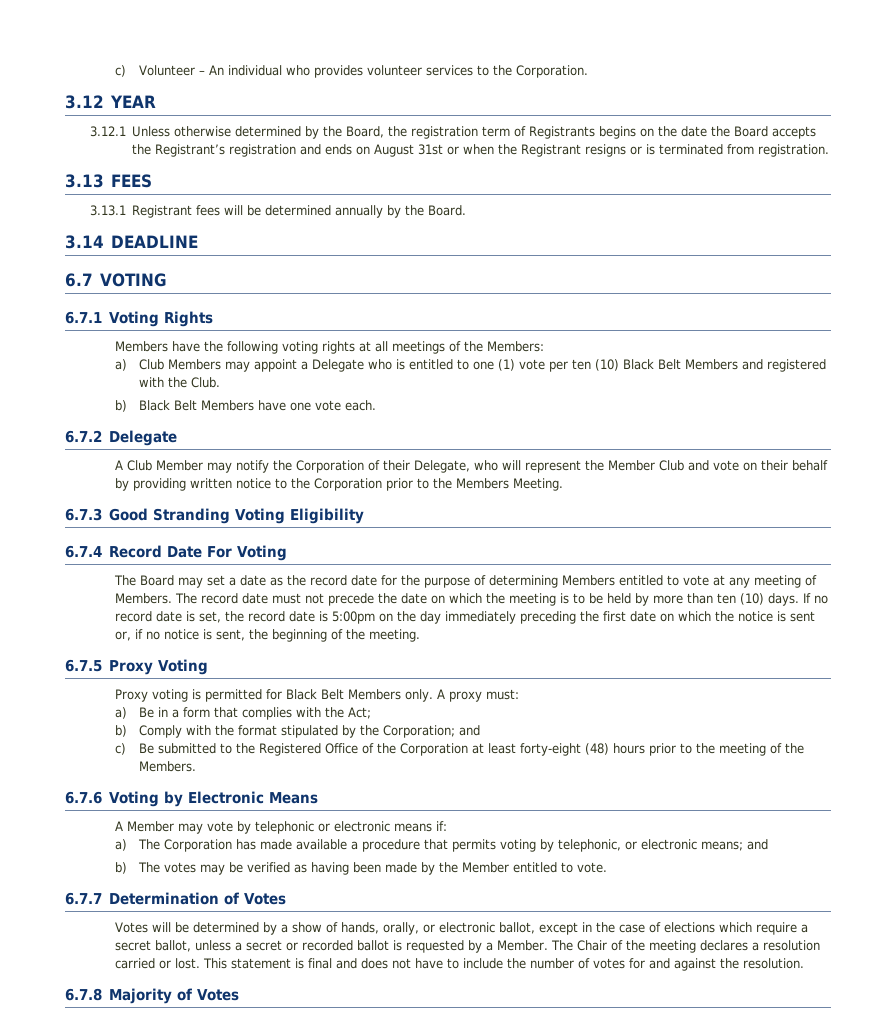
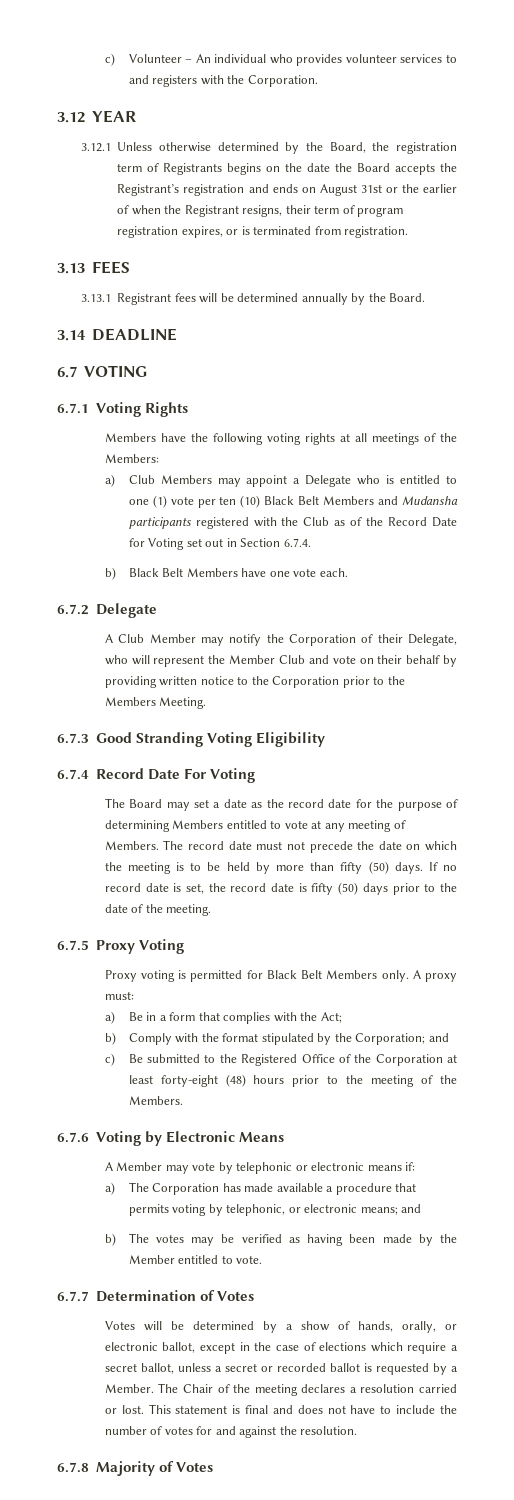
- c) Volunteer – An individual who provides volunteer services to the Corporation.
+ c) Volunteer – An individual who provides volunteer services to and registers with the Corporation.
- 3.12.1 Unless otherwise determined by the Board, the registration term of Registrants begins on the date the Board accepts the Registrant’s registration and ends on August 31st or when the Registrant resigns or is terminated from registration.
+ 3.12.1 Unless otherwise determined by the Board, the registration term of Registrants begins on the date the Board accepts the Registrant’s registration and ends on August 31st or the earlier of when the Registrant resigns, their term of program registration expires, or is terminated from registration.
- a) Club Members may appoint a Delegate who is entitled to one (1) vote per ten (10) Black Belt Members and registered with the Club.
+ a) Club Members may appoint a Delegate who is entitled to one (1) vote per ten (10) Black Belt Members and Mudansha participants registered with the Club as of the Record Date for Voting set out in Section 6.7.4.
- The record date must not precede the date on which the meeting is to be held by more than ten (10) days.
+ The record date must not precede the date on which the meeting is to be held by more than fifty (50) days.
- If no record date is set, the record date is 5:00pm on the day immediately preceding the first date on which the notice is sent or, if no notice is sent, the beginning of the meeting.
+ If no record date is set, the record date is fifty (50) days prior to the date of the meeting.

